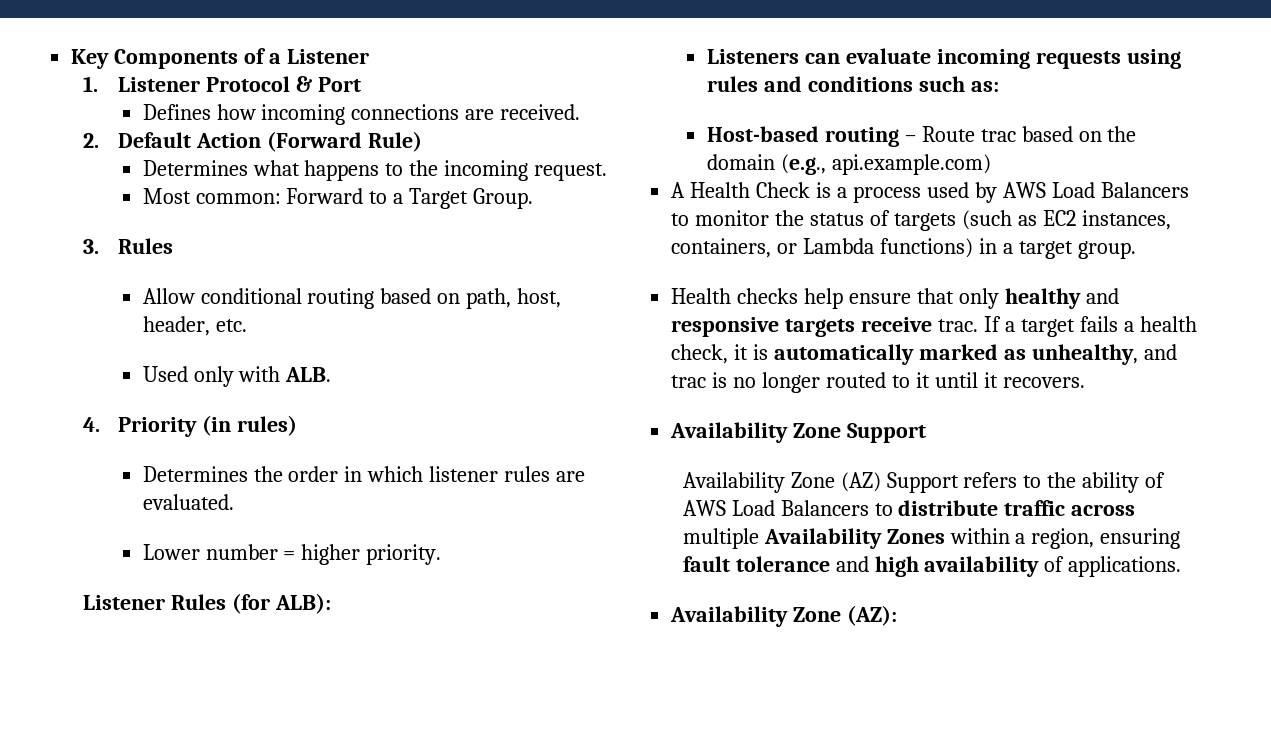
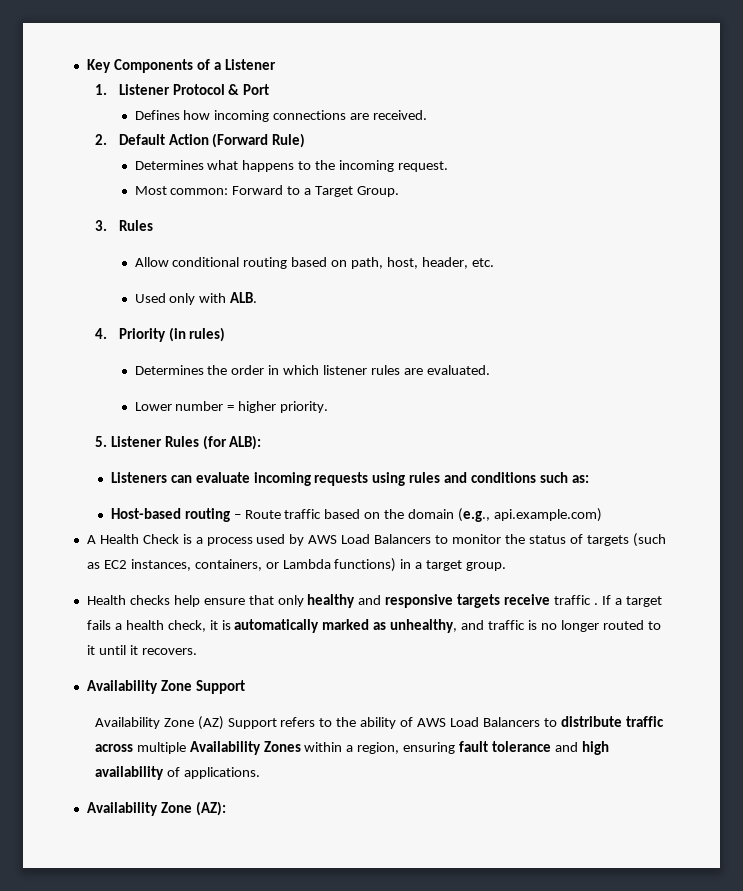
- Listener Rules (for ALB):
+ 5. Listener Rules (for ALB):
- Host-based routing – Route trac based on the domain (e.g., api.example.com)
+ Host-based routing – Route traffic based on the domain (e.g., api.example.com)
- Health checks help ensure that only healthy and responsive targets receive trac.
+ Health checks help ensure that only healthy and responsive targets receive traffic .
- If a target fails a health check, it is automatically marked as unhealthy, and trac is no longer routed to it until it recovers.
+ If a target fails a health check, it is automatically marked as unhealthy, and traffic is no longer routed to it until it recovers.

